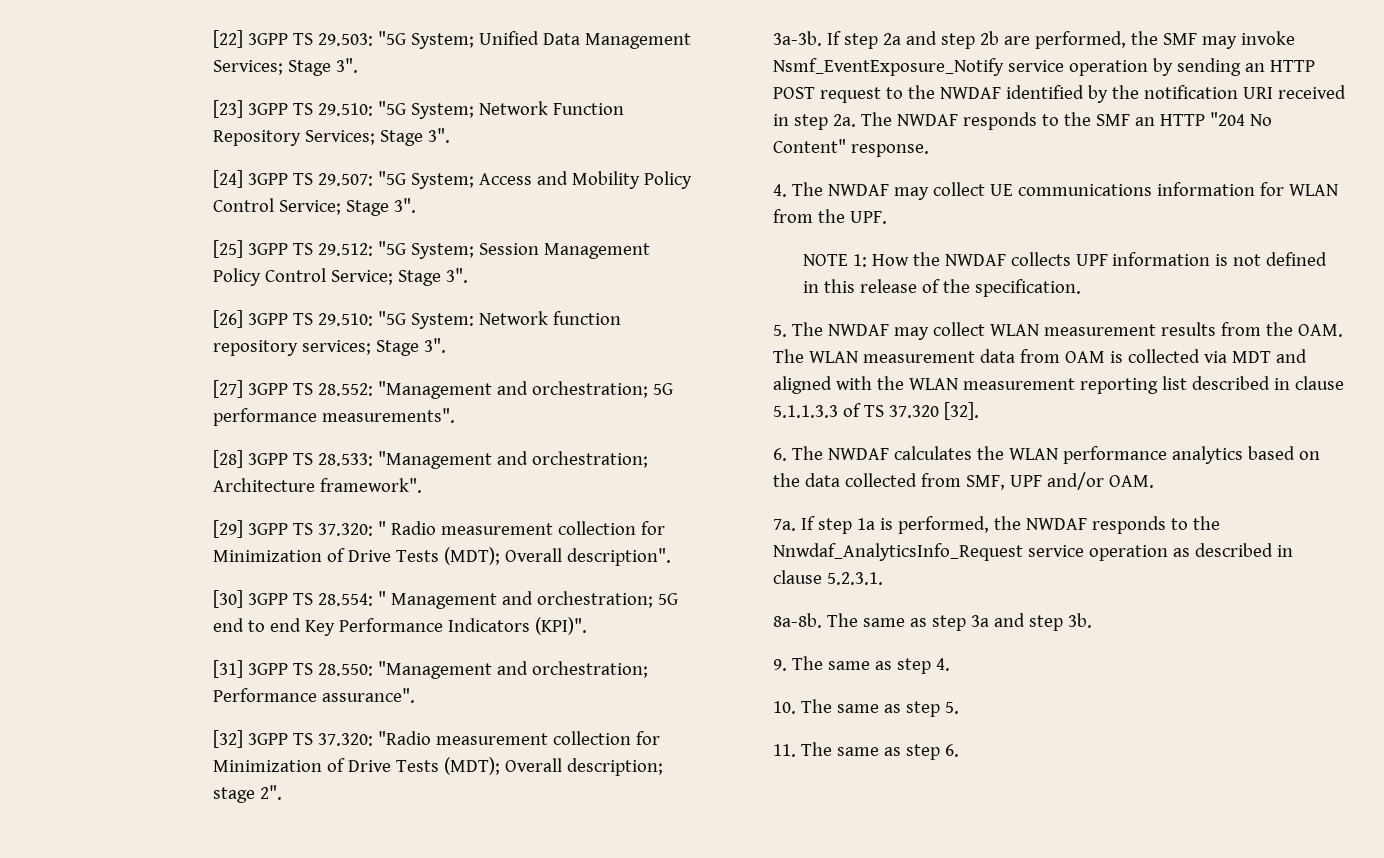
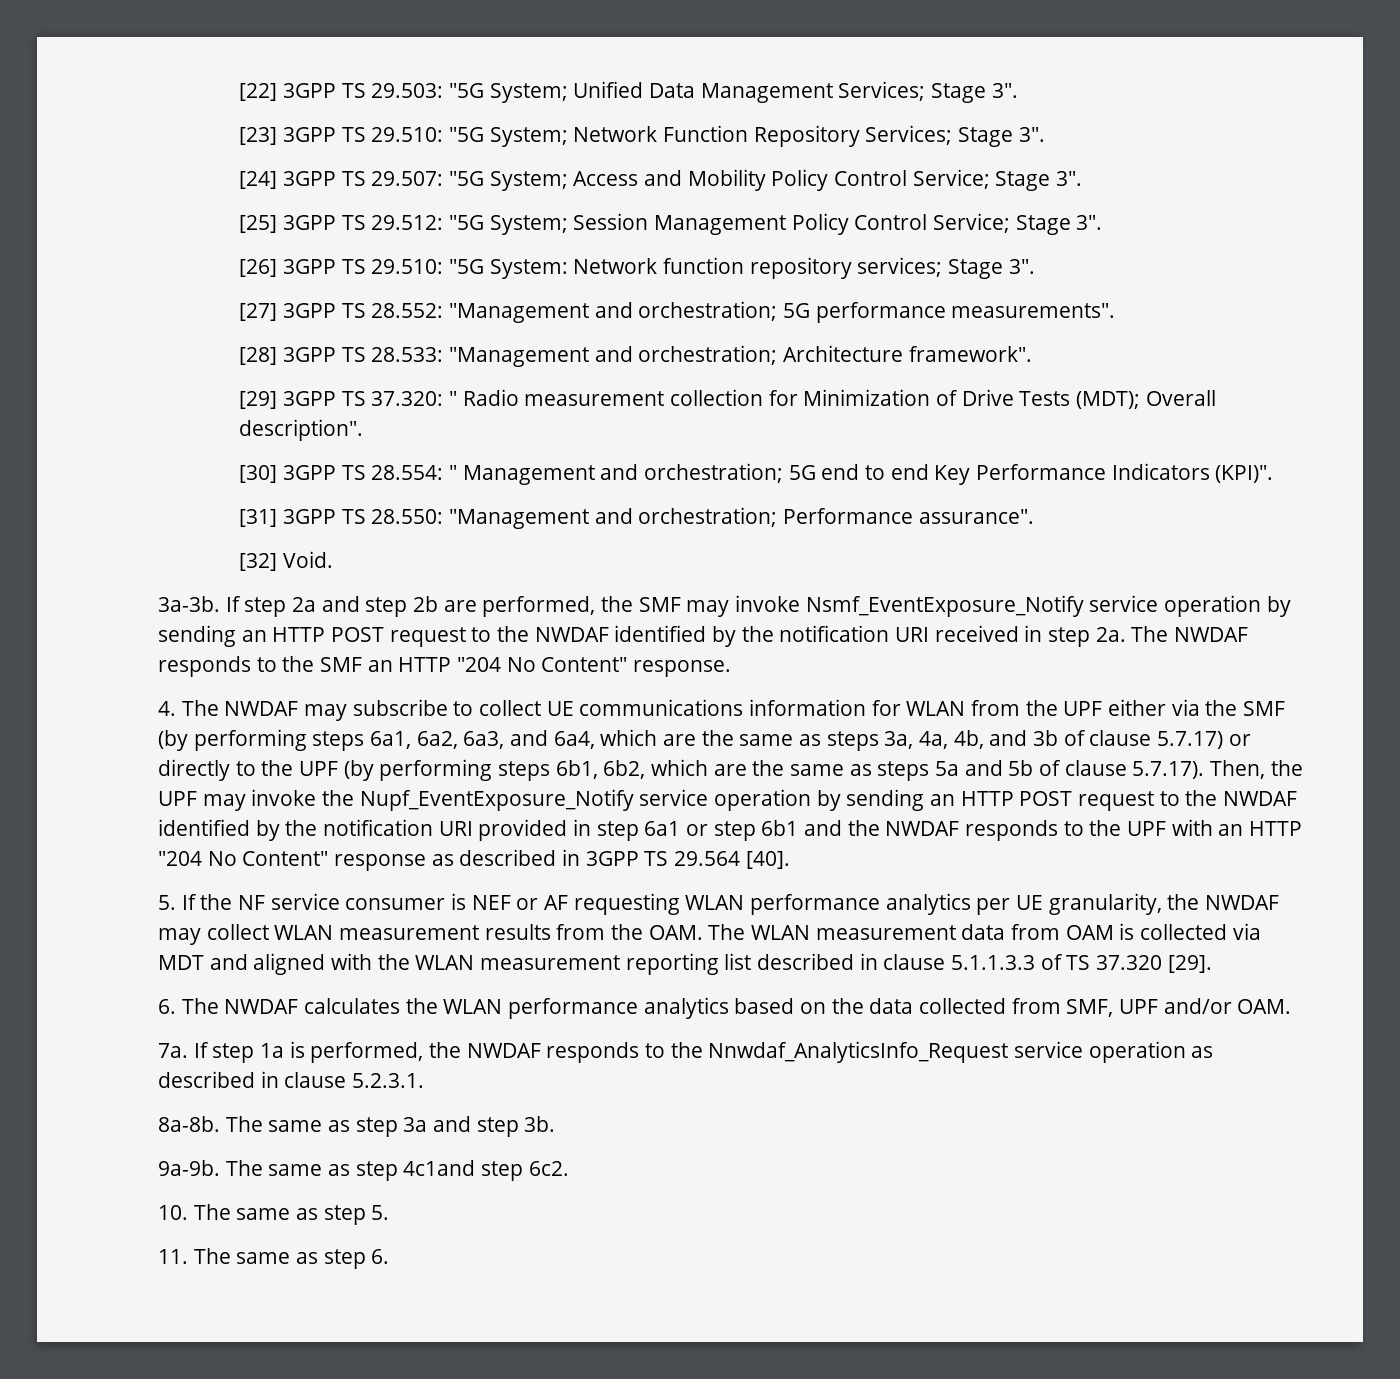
- [32] 3GPP TS 37.320: "Radio measurement collection for Minimization of Drive Tests (MDT); Overall description; stage 2".
+ [32] Void.
- 4. The NWDAF may collect UE communications information for WLAN from the UPF.
- NOTE 1: How the NWDAF collects UPF information is not defined in this release of the specification.
- 5. The NWDAF may collect WLAN measurement results from the OAM. The WLAN measurement data from OAM is collected via MDT and aligned with the WLAN measurement reporting list described in clause 5.1.1.3.3 of TS 37.320 [32].
+ 4. The NWDAF may subscribe to collect UE communications information for WLAN from the UPF either via the SMF (by performing steps 6a1, 6a2, 6a3, and 6a4, which are the same as steps 3a, 4a, 4b, and 3b of clause 5.7.17) or directly to the UPF (by performing steps 6b1, 6b2, which are the same as steps 5a and 5b of clause 5.7.17). Then, the UPF may invoke the Nupf_EventExposure_Notify service operation by sending an HTTP POST request to the NWDAF identified by the notification URI provided in step 6a1 or step 6b1 and the NWDAF responds to the UPF with an HTTP "204 No Content" response as described in 3GPP TS 29.564 [40].
+ 5. If the NF service consumer is NEF or AF requesting WLAN performance analytics per UE granularity, the NWDAF may collect WLAN measurement results from the OAM. The WLAN measurement data from OAM is collected via MDT and aligned with the WLAN measurement reporting list described in clause 5.1.1.3.3 of TS 37.320 [29].
- 9. The same as step 4.
+ 9a-9b. The same as step 4c1and step 6c2.

